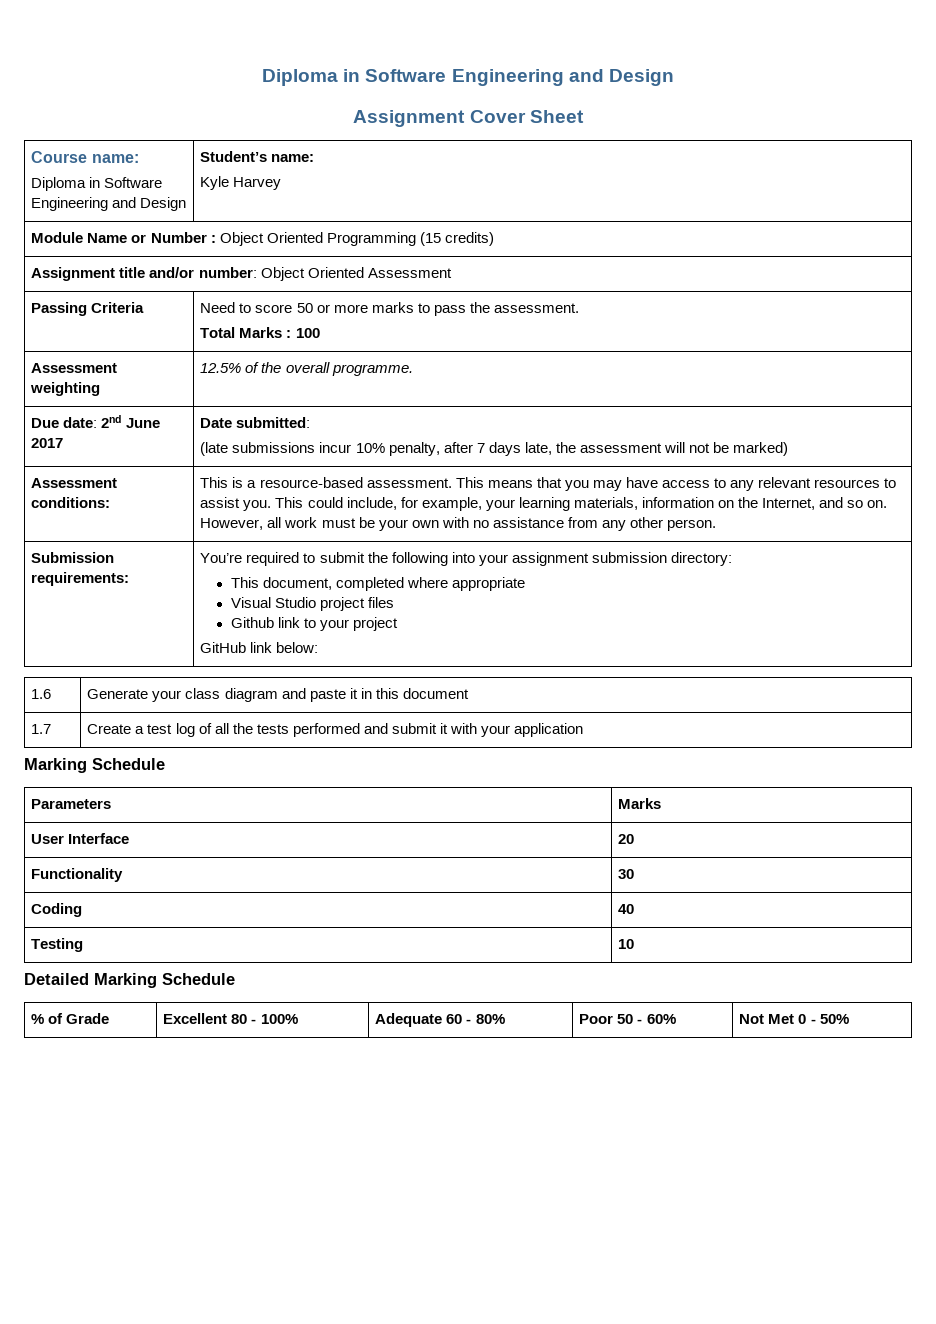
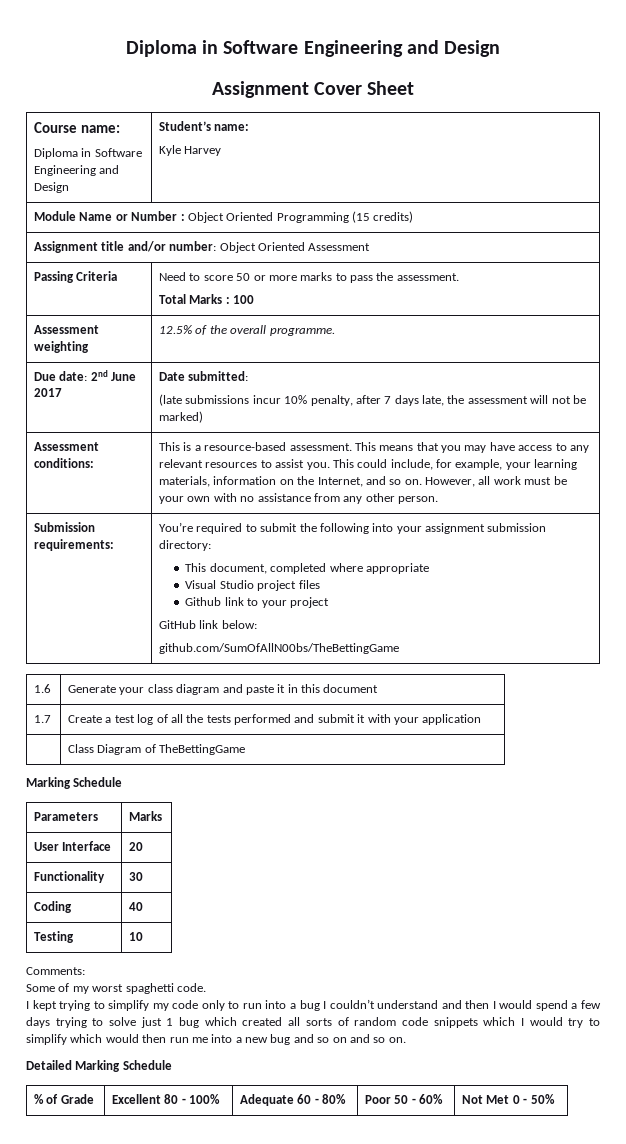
  Submission requirements: | You’re required to submit the following into your assignment submission directory:
  This document, completed where appropriate
  Visual Studio project files
  Github link to your project
  GitHub link below:
+ github.com/SumOfAllN00bs/TheBettingGame
+ | Class Diagram of TheBettingGame
+ Comments:
+ Some of my worst spaghetti code.
+ I kept trying to simplify my code only to run into a bug I couldn’t understand and then I would spend a few days trying to solve just 1 bug which created all sorts of random code snippets which I would try to simplify which would then run me into a new bug and so on and so on.

